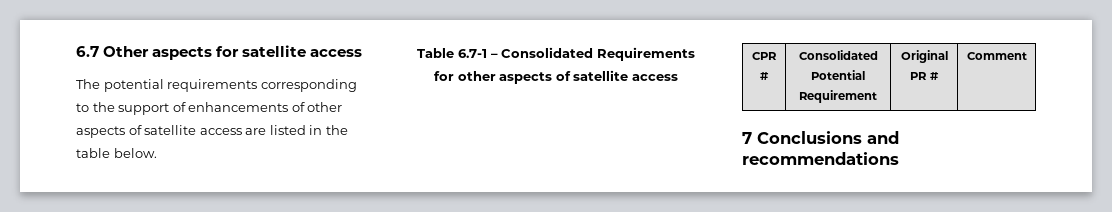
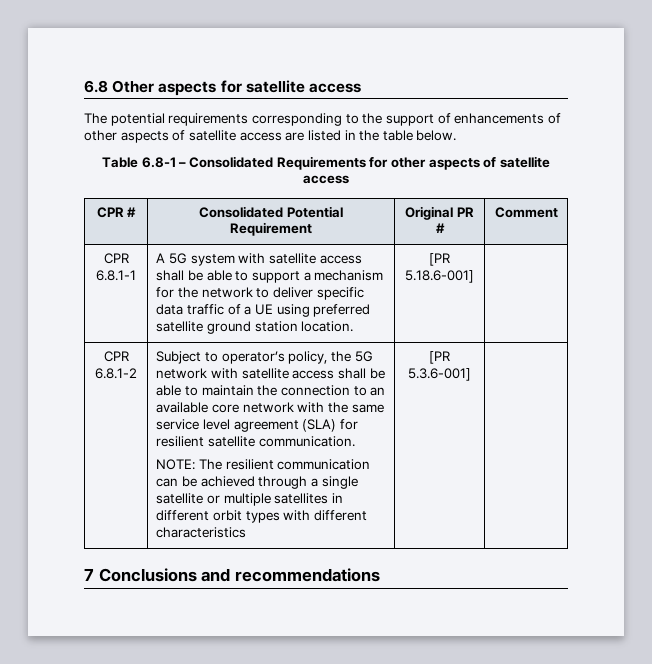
- 6.7 Other aspects for satellite access
+ 6.8 Other aspects for satellite access
- Table 6.7-1 – Consolidated Requirements for other aspects of satellite access
+ Table 6.8-1 – Consolidated Requirements for other aspects of satellite access
+ CPR 6.8.1-1 | A 5G system with satellite access shall be able to support a mechanism for the network to deliver specific data traffic of a UE using preferred satellite ground station location. | [PR 5.18.6-001] |
+ CPR 6.8.1-2 | Subject to operator’s policy, the 5G network with satellite access shall be able to maintain the connection to an available core network with the same service level agreement (SLA) for resilient satellite communication.
+ NOTE: The resilient communication can be achieved through a single satellite or multiple satellites in different orbit types with different characteristics | [PR 5.3.6-001]

